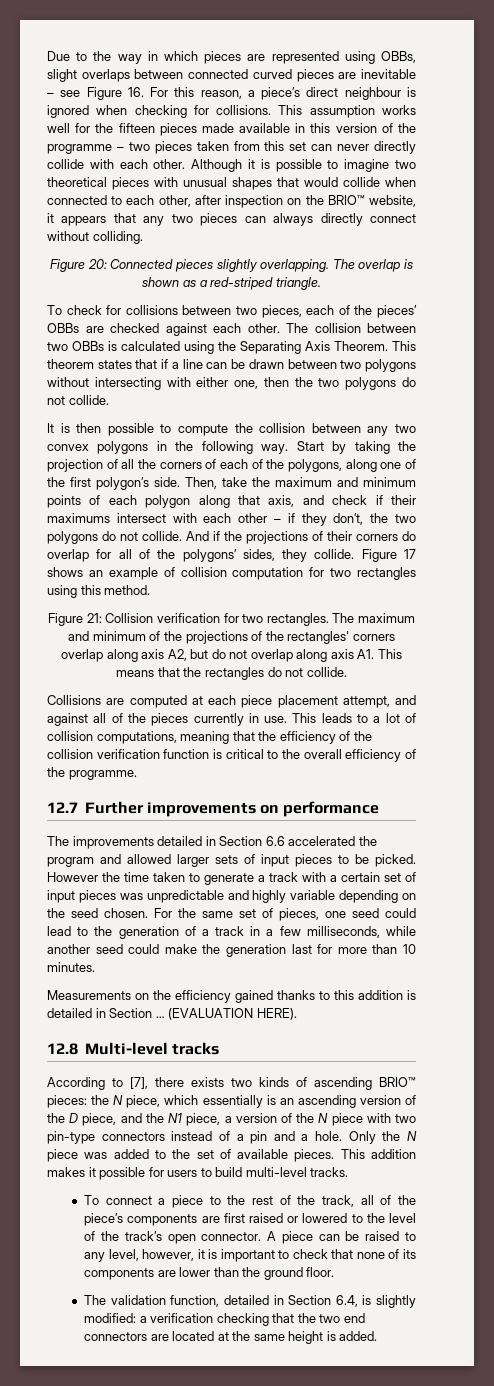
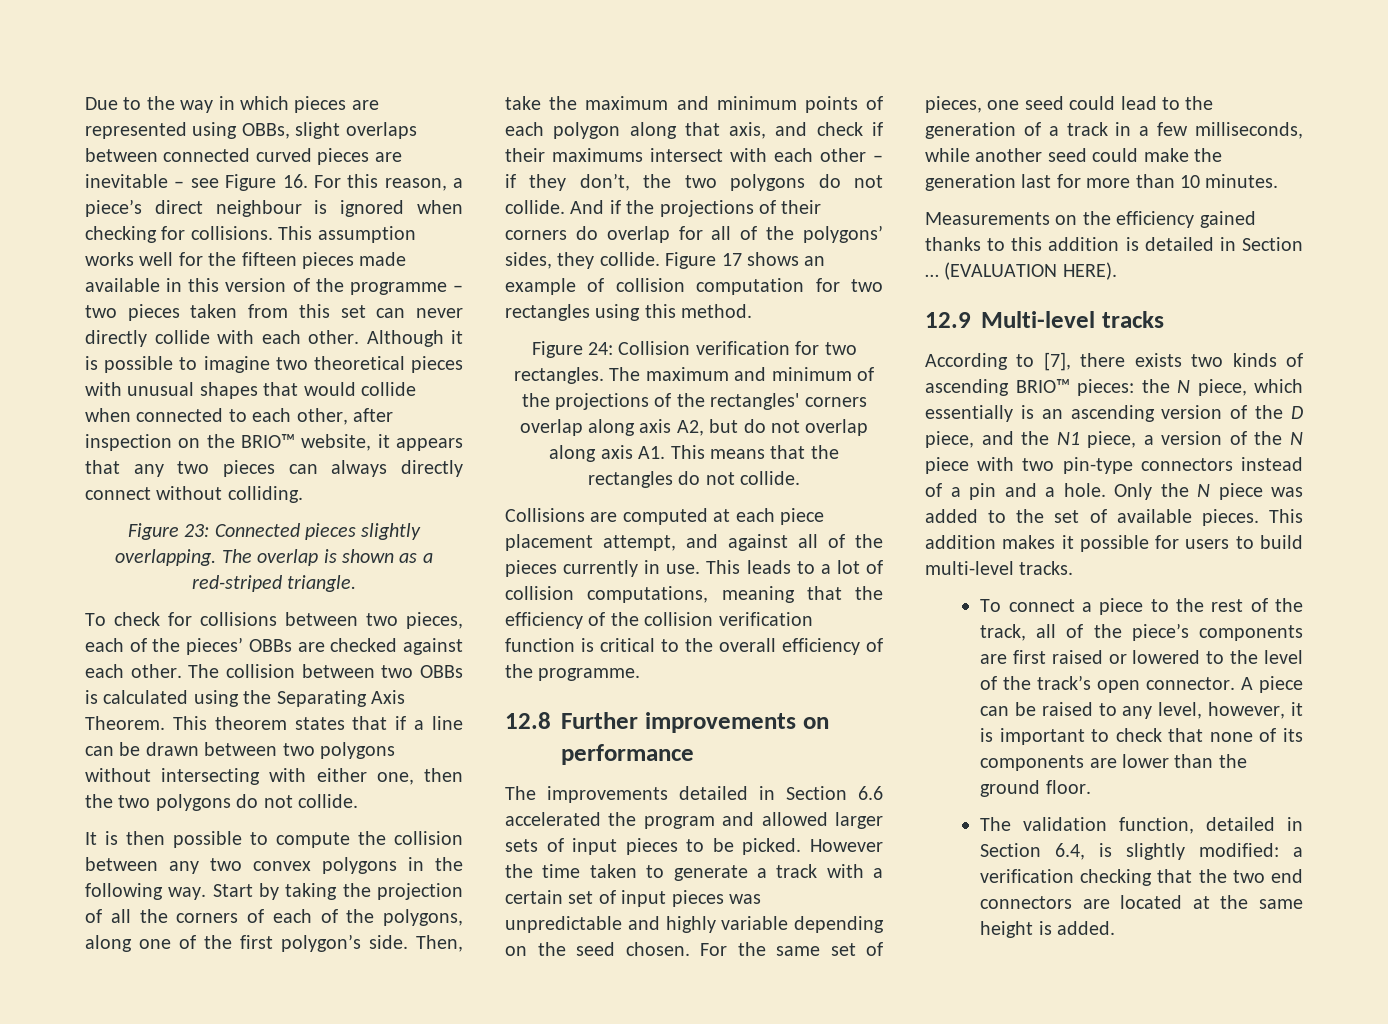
- Figure 20: Connected pieces slightly overlapping.
+ Figure 23: Connected pieces slightly overlapping.
- Figure 21: Collision verification for two rectangles.
+ Figure 24: Collision verification for two rectangles.
- 12.7 Further improvements on performance
+ 12.8 Further improvements on performance
- 12.8 Multi-level tracks
+ 12.9 Multi-level tracks

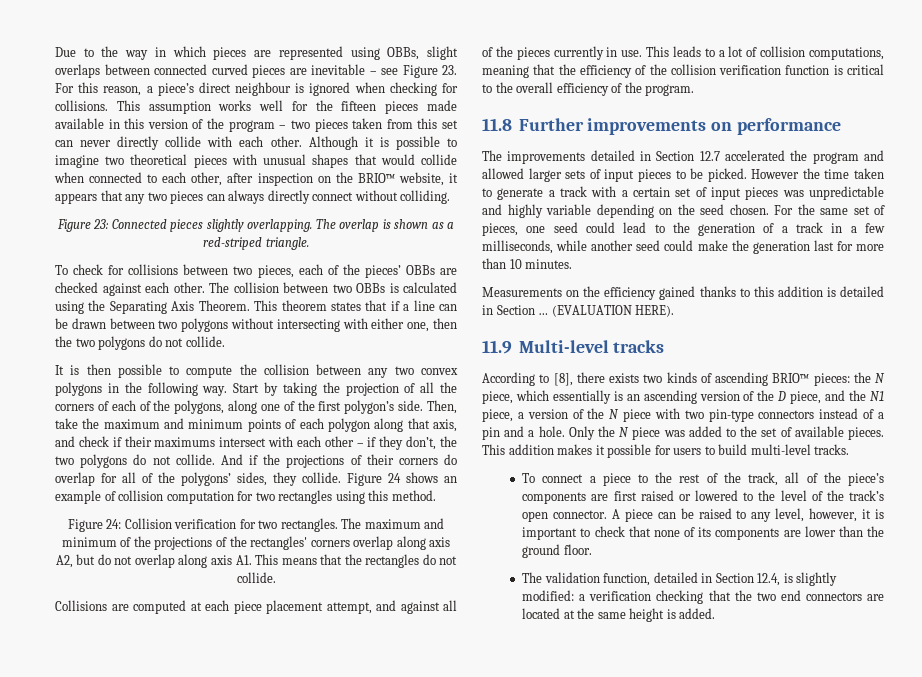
- Due to the way in which pieces are represented using OBBs, slight overlaps between connected curved pieces are inevitable – see Figure 16. For this reason, a piece’s direct neighbour is ignored when checking for collisions.
+ Due to the way in which pieces are represented using OBBs, slight overlaps between connected curved pieces are inevitable – see Figure 23. For this reason, a piece’s direct neighbour is ignored when checking for collisions.
- This assumption works well for the fifteen pieces made available in this version of the programme – two pieces taken from this set can never directly collide with each other.
+ This assumption works well for the fifteen pieces made available in this version of the program – two pieces taken from this set can never directly collide with each other.
- Figure 17 shows an example of collision computation for two rectangles using this method.
+ Figure 24 shows an example of collision computation for two rectangles using this method.
- This leads to a lot of collision computations, meaning that the efficiency of the collision verification function is critical to the overall efficiency of the programme.
- 12.8 Further improvements on performance
+ This leads to a lot of collision computations, meaning that the efficiency of the collision verification function is critical to the overall efficiency of the program.
+ 11.8 Further improvements on performance
- The improvements detailed in Section 6.6 accelerated the program and allowed larger sets of input pieces to be picked.
+ The improvements detailed in Section 12.7 accelerated the program and allowed larger sets of input pieces to be picked.
- 12.9 Multi-level tracks
+ 11.9 Multi-level tracks
- According to [7], there exists two kinds of ascending BRIO™ pieces: the N piece, which essentially is an ascending version of the D piece, and the N1 piece, a version of the N piece with two pin-type connectors instead of a pin and a hole.
+ According to [8], there exists two kinds of ascending BRIO™ pieces: the N piece, which essentially is an ascending version of the D piece, and the N1 piece, a version of the N piece with two pin-type connectors instead of a pin and a hole.
- The validation function, detailed in Section 6.4, is slightly modified: a verification checking that the two end connectors are located at the same height is added.
+ The validation function, detailed in Section 12.4, is slightly modified: a verification checking that the two end connectors are located at the same height is added.

